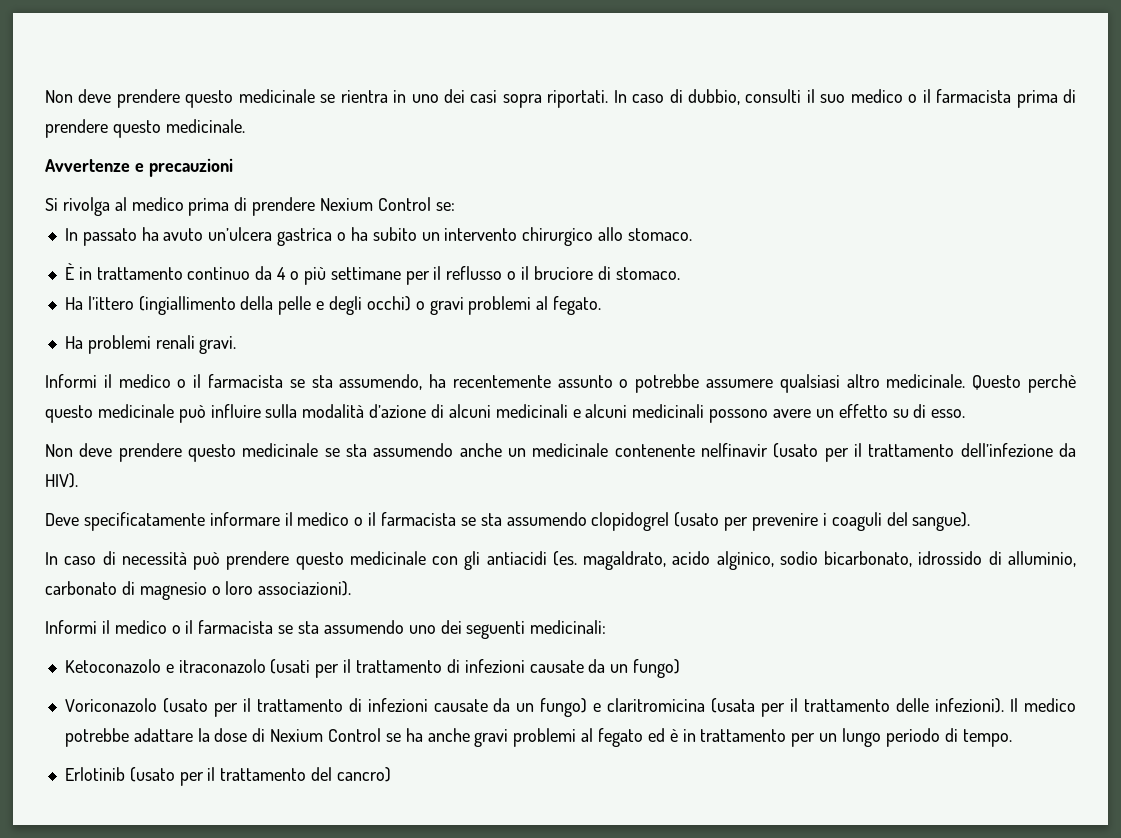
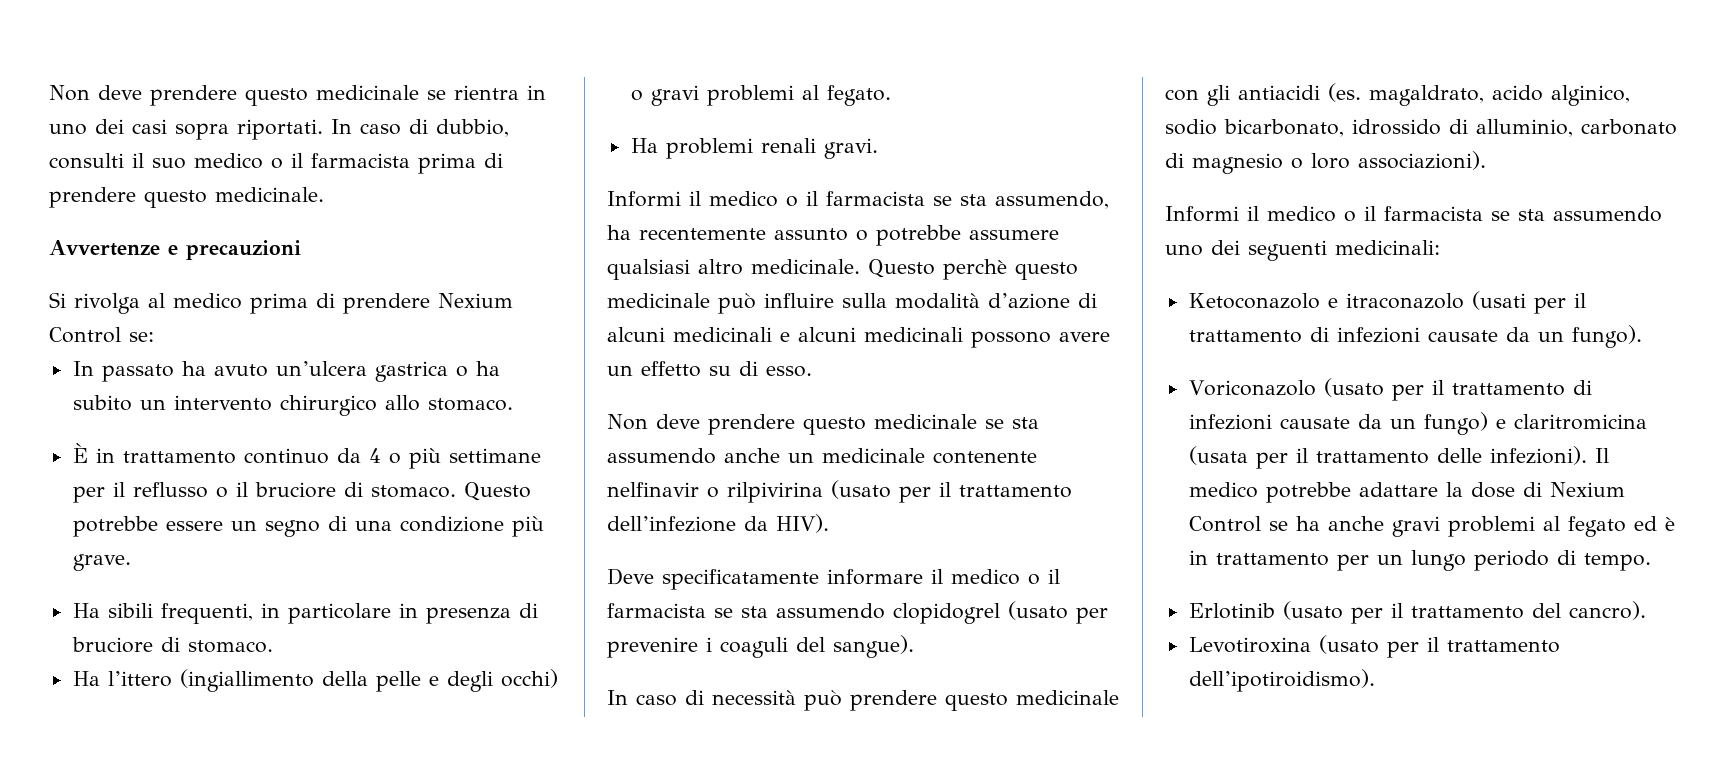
+ Questo potrebbe essere un segno di una condizione più grave.
+ Ha sibili frequenti, in particolare in presenza di bruciore di stomaco.
- Non deve prendere questo medicinale se sta assumendo anche un medicinale contenente nelfinavir (usato per il trattamento dell’infezione da HIV).
+ Non deve prendere questo medicinale se sta assumendo anche un medicinale contenente nelfinavir o rilpivirina (usato per il trattamento dell’infezione da HIV).
- Ketoconazolo e itraconazolo (usati per il trattamento di infezioni causate da un fungo)
+ Ketoconazolo e itraconazolo (usati per il trattamento di infezioni causate da un fungo).
- Erlotinib (usato per il trattamento del cancro)
+ Erlotinib (usato per il trattamento del cancro).
+ Levotiroxina (usato per il trattamento dell’ipotiroidismo).

